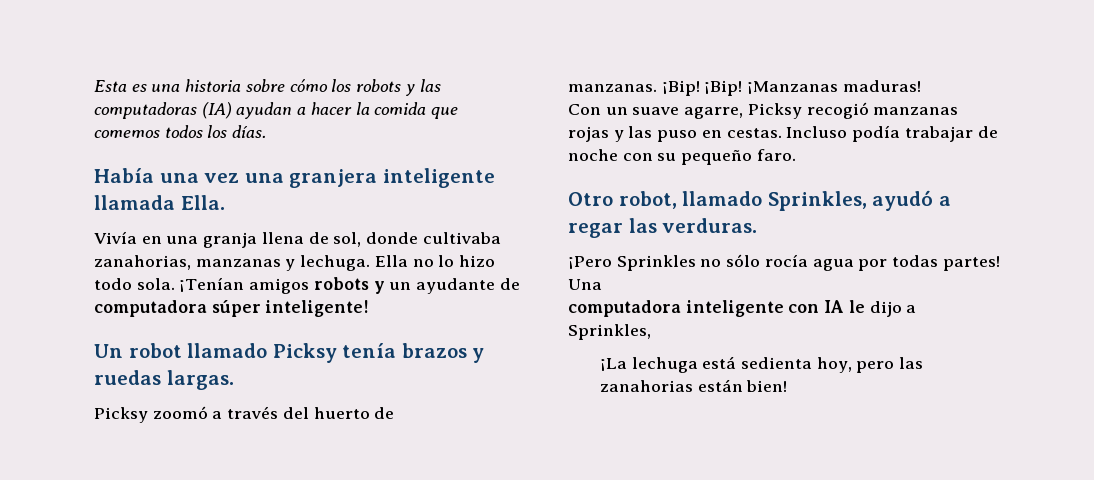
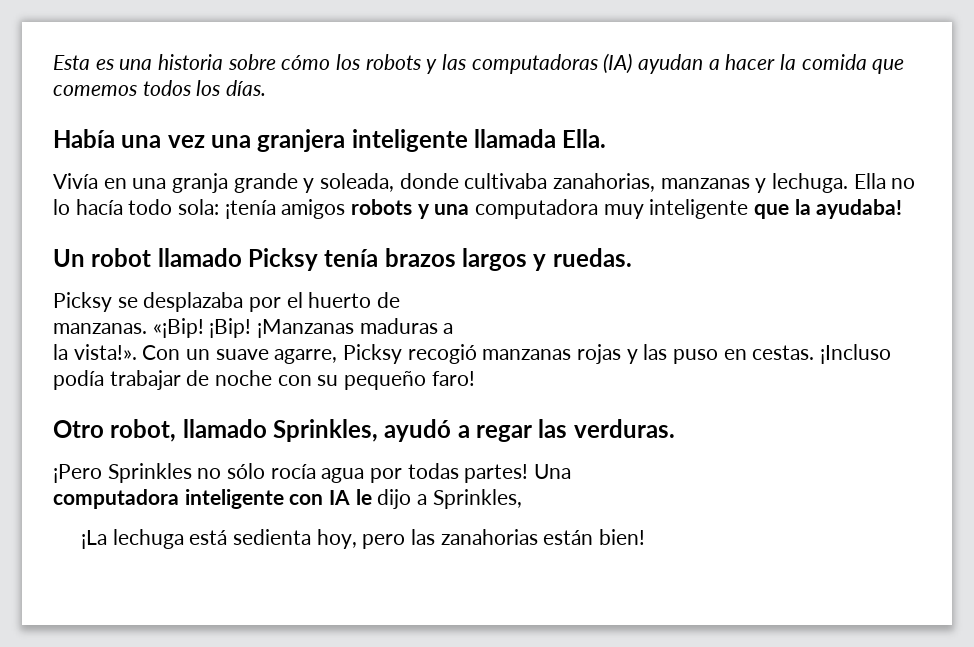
- Vivía en una granja llena de sol, donde cultivaba zanahorias, manzanas y lechuga.
+ Vivía en una granja grande y soleada, donde cultivaba zanahorias, manzanas y lechuga.
- Ella no lo hizo todo sola. ¡Tenían amigos robots y un ayudante de computadora súper inteligente!
+ Ella no lo hacía todo sola: ¡tenía amigos robots y una computadora muy inteligente que la ayudaba!
- Un robot llamado Picksy tenía brazos y ruedas largas.
- Picksy zoomó a través del huerto de
+ Un robot llamado Picksy tenía brazos largos y ruedas.
+ Picksy se desplazaba por el huerto de
- manzanas. ¡Bip!
+ manzanas. «¡Bip!
- ¡Manzanas maduras!
- Con un suave agarre, Picksy recogió manzanas rojas y las puso en cestas.
+ ¡Manzanas maduras a
+ la vista!». Con un suave agarre, Picksy recogió manzanas rojas y las puso en cestas.
- Incluso podía trabajar de noche con su pequeño faro.
+ ¡Incluso podía trabajar de noche con su pequeño faro!

